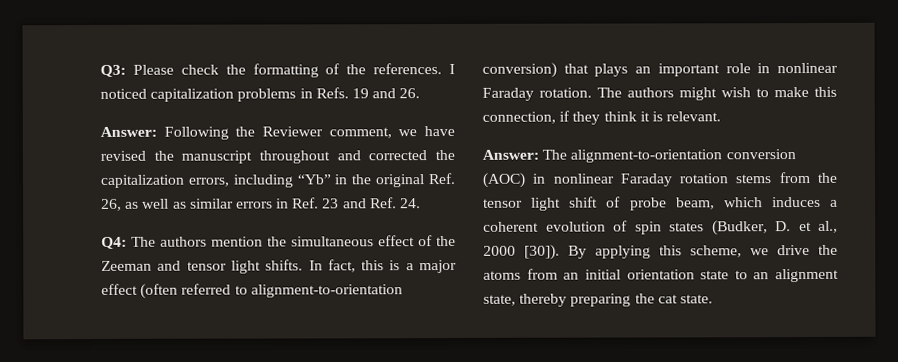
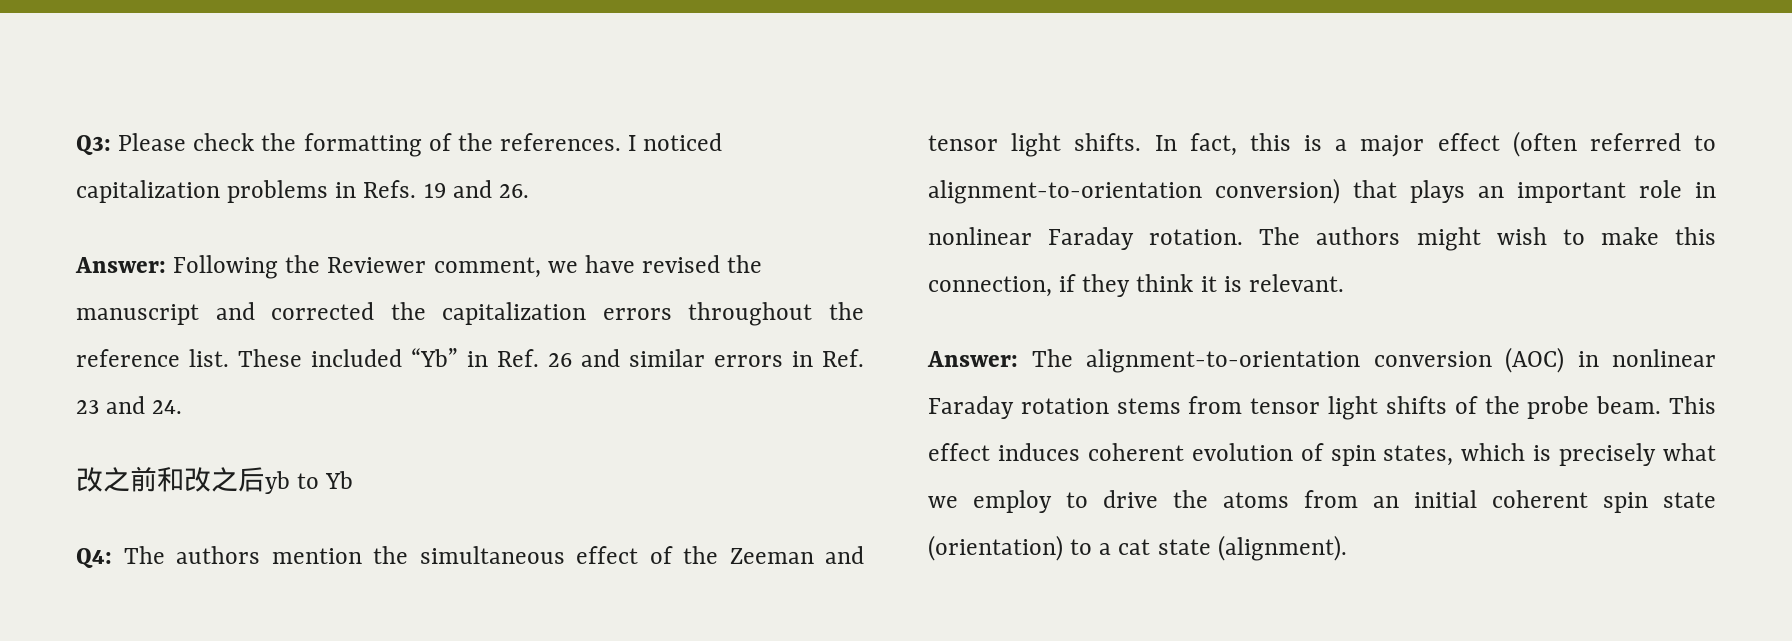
- Answer: Following the Reviewer comment, we have revised the manuscript throughout and corrected the capitalization errors, including “Yb” in the original Ref. 26, as well as similar errors in Ref. 23 and Ref. 24.
+ Answer: Following the Reviewer comment, we have revised the manuscript and corrected the capitalization errors throughout the reference list. These included “Yb” in Ref. 26 and similar errors in Ref. 23 and 24.
+ 改之前和改之后yb to Yb
- Answer: The alignment-to-orientation conversion (AOC) in nonlinear Faraday rotation stems from the tensor light shift of probe beam, which induces a coherent evolution of spin states (Budker, D. et al., 2000 [30]). By applying this scheme, we drive the atoms from an initial orientation state to an alignment state, thereby preparing the cat state.
+ Answer: The alignment-to-orientation conversion (AOC) in nonlinear Faraday rotation stems from tensor light shifts of the probe beam. This effect induces coherent evolution of spin states, which is precisely what we employ to drive the atoms from an initial coherent spin state (orientation) to a cat state (alignment).

